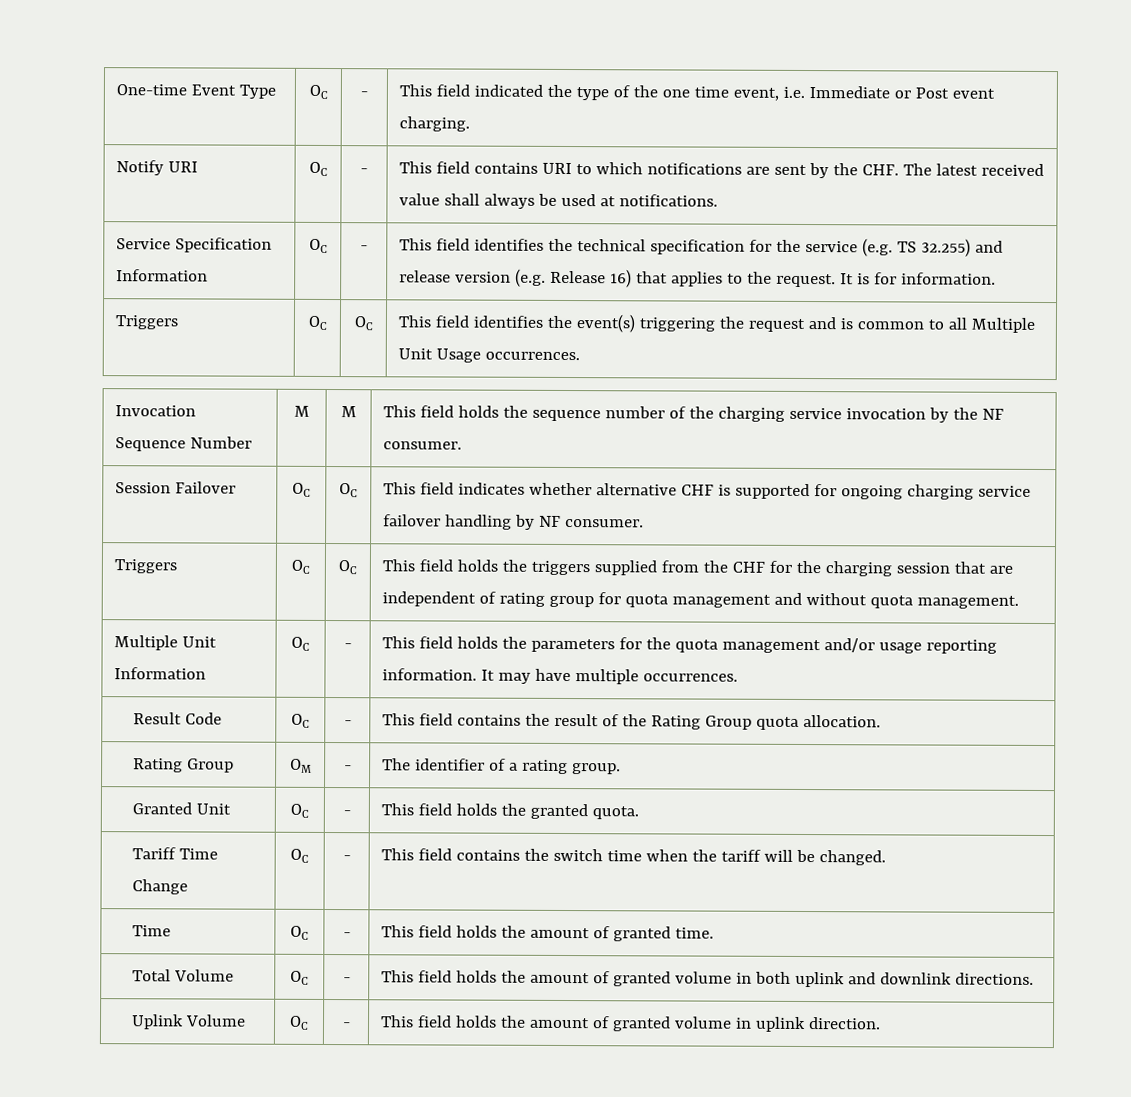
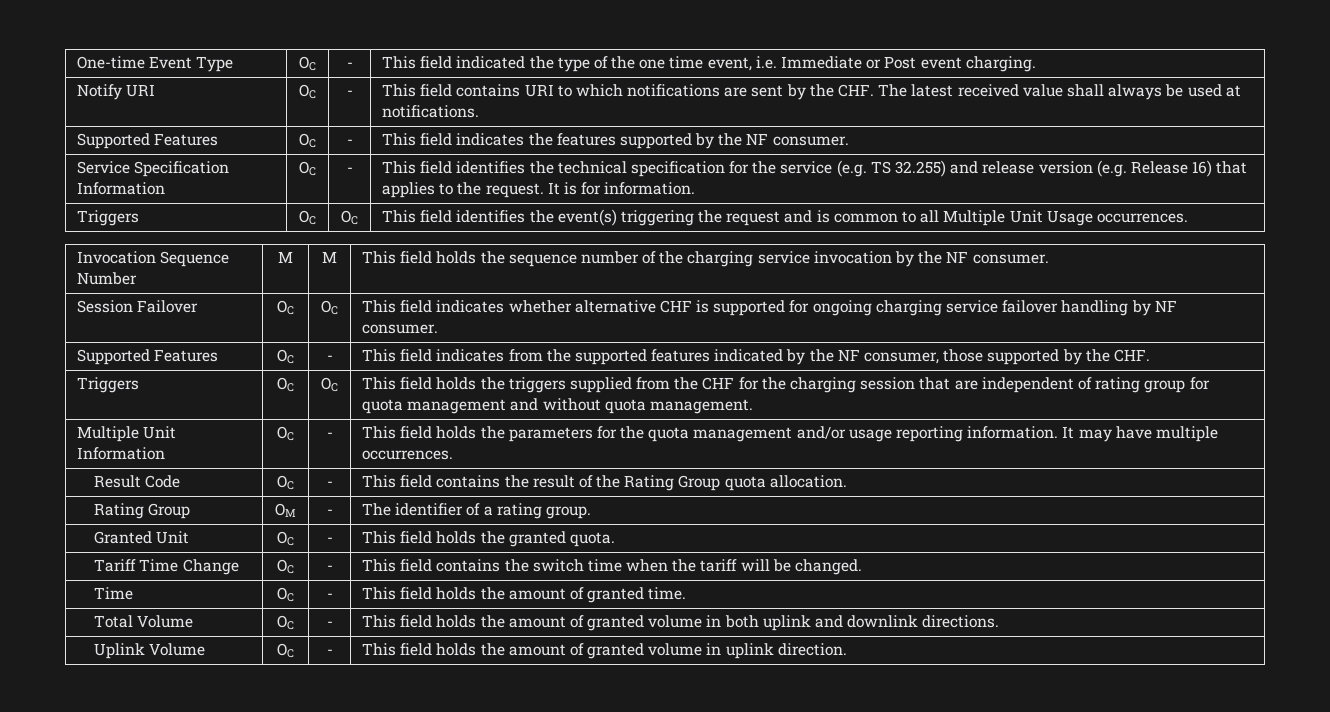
+ Supported Features | OC | - | This field indicates the features supported by the NF consumer.
+ Supported Features | OC | - | This field indicates from the supported features indicated by the NF consumer, those supported by the CHF.

